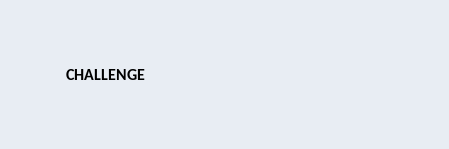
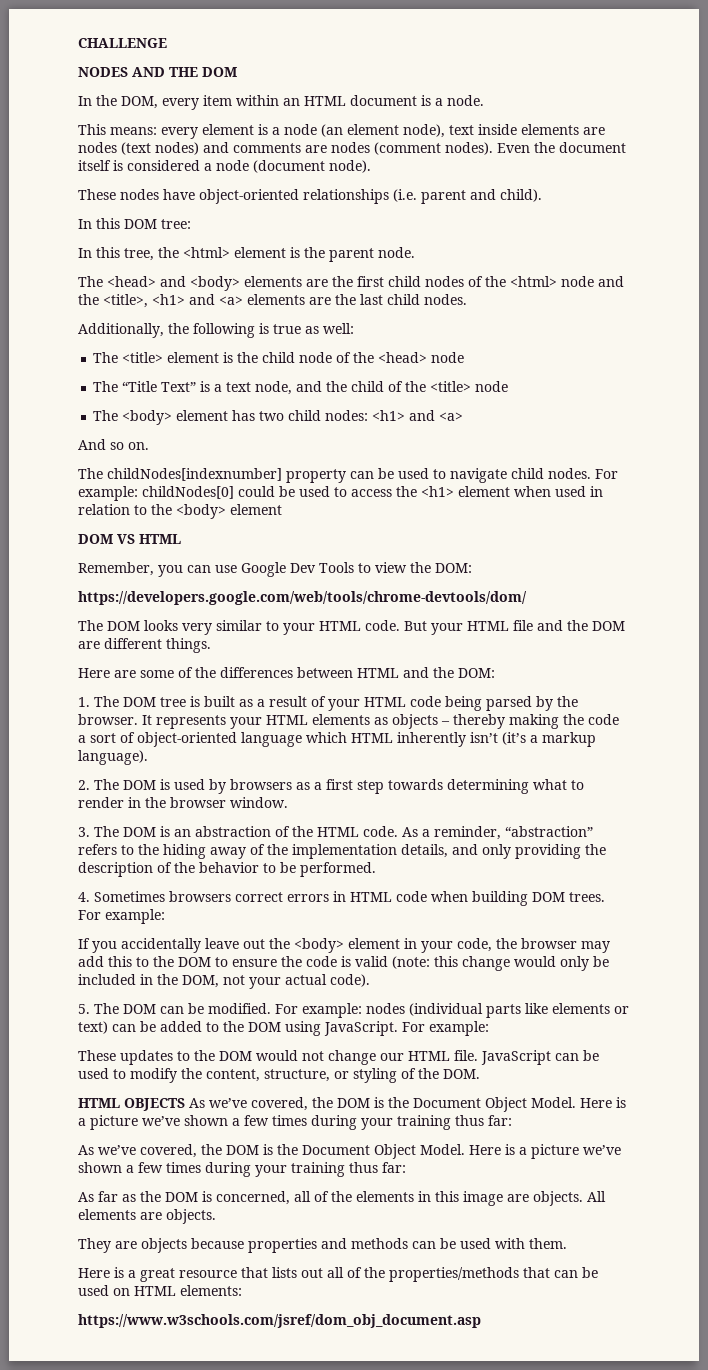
+ NODES AND THE DOM
+ In the DOM, every item within an HTML document is a node.
+ This means: every element is a node (an element node), text inside elements are nodes (text nodes) and comments are nodes (comment nodes). Even the document itself is considered a node (document node).
+ These nodes have object-oriented relationships (i.e. parent and child).
+ In this DOM tree:
+ In this tree, the <html> element is the parent node.
+ The <head> and <body> elements are the first child nodes of the <html> node and the <title>, <h1> and <a> elements are the last child nodes.
+ Additionally, the following is true as well:
+ The <title> element is the child node of the <head> node
+ The “Title Text” is a text node, and the child of the <title> node
+ The <body> element has two child nodes: <h1> and <a>
+ And so on.
+ The childNodes[indexnumber] property can be used to navigate child nodes. For example: childNodes[0] could be used to access the <h1> element when used in relation to the <body> element
+ DOM VS HTML
+ Remember, you can use Google Dev Tools to view the DOM:
+ https://developers.google.com/web/tools/chrome-devtools/dom/
+ The DOM looks very similar to your HTML code. But your HTML file and the DOM are different things.
+ Here are some of the differences between HTML and the DOM:
+ 1. The DOM tree is built as a result of your HTML code being parsed by the browser. It represents your HTML elements as objects – thereby making the code a sort of object-oriented language which HTML inherently isn’t (it’s a markup language).
+ 2. The DOM is used by browsers as a first step towards determining what to render in the browser window.
+ 3. The DOM is an abstraction of the HTML code. As a reminder, “abstraction” refers to the hiding away of the implementation details, and only providing the description of the behavior to be performed.
+ 4. Sometimes browsers correct errors in HTML code when building DOM trees. For example:
+ If you accidentally leave out the <body> element in your code, the browser may add this to the DOM to ensure the code is valid (note: this change would only be included in the DOM, not your actual code).
+ 5. The DOM can be modified. For example: nodes (individual parts like elements or text) can be added to the DOM using JavaScript. For example:
+ These updates to the DOM would not change our HTML file. JavaScript can be used to modify the content, structure, or styling of the DOM.
+ HTML OBJECTS As we’ve covered, the DOM is the Document Object Model. Here is a picture we’ve shown a few times during your training thus far:
+ As we’ve covered, the DOM is the Document Object Model. Here is a picture we’ve shown a few times during your training thus far:
+ As far as the DOM is concerned, all of the elements in this image are objects. All elements are objects.
+ They are objects because properties and methods can be used with them.
+ Here is a great resource that lists out all of the properties/methods that can be used on HTML elements:
+ https://www.w3schools.com/jsref/dom_obj_document.asp

